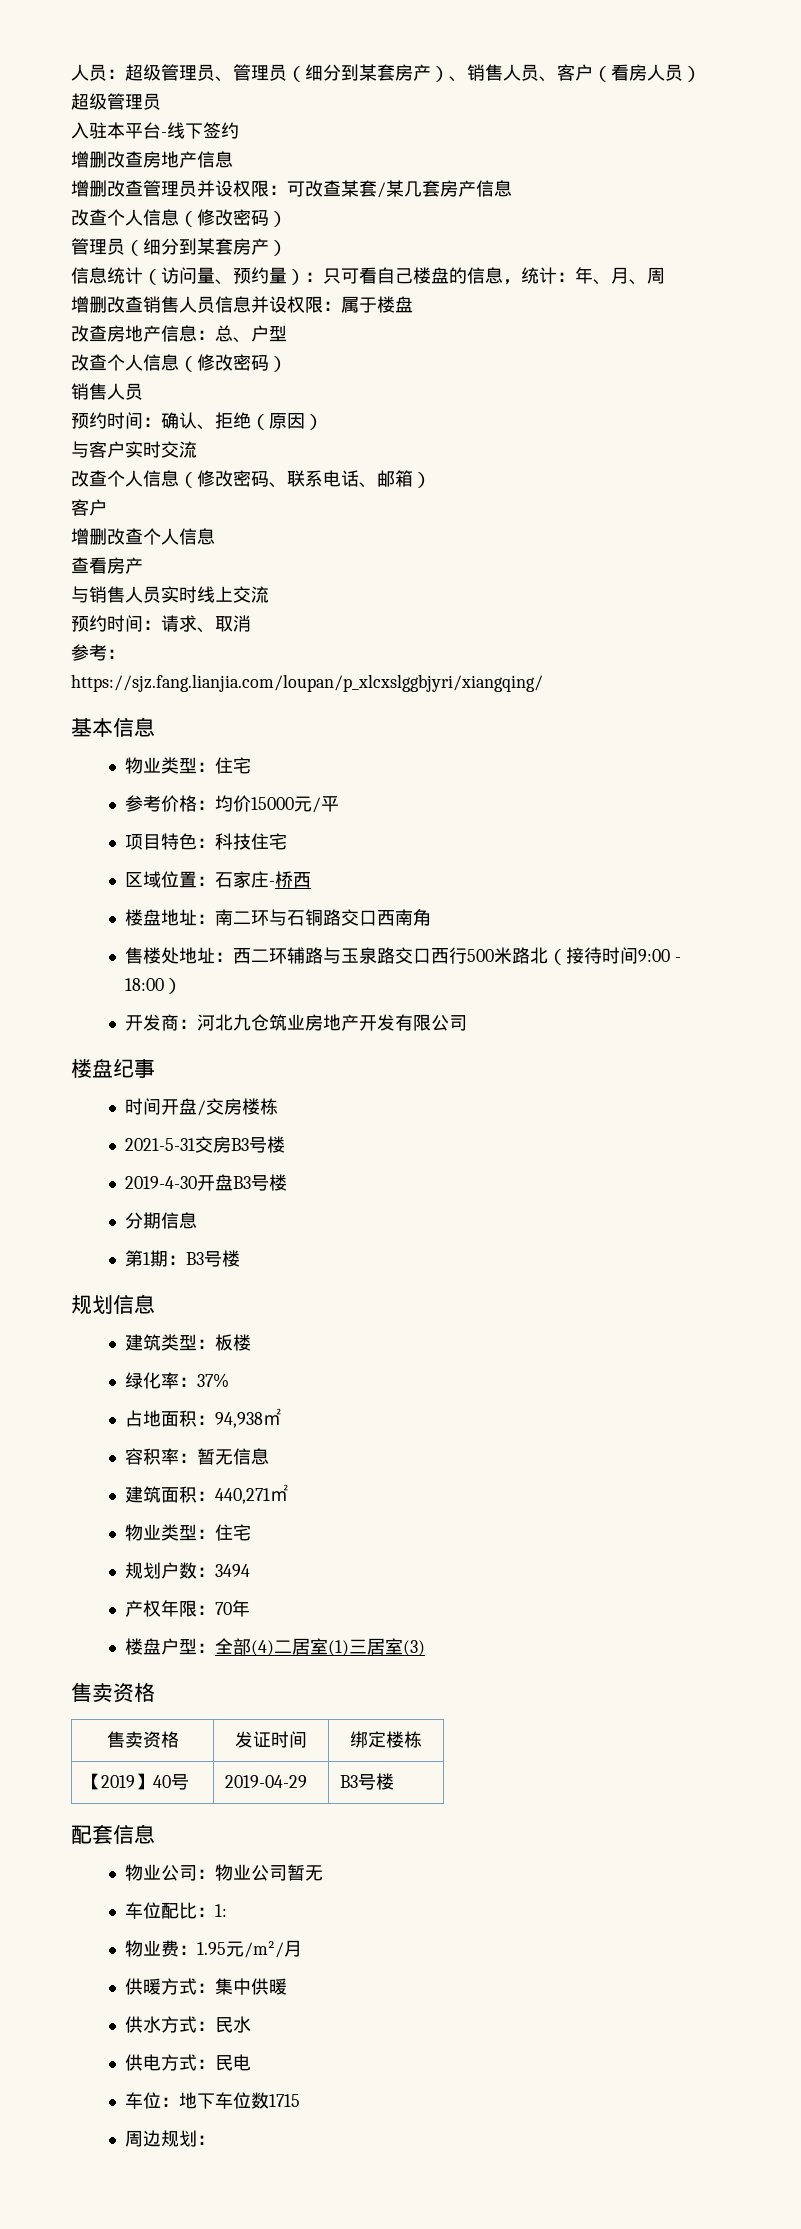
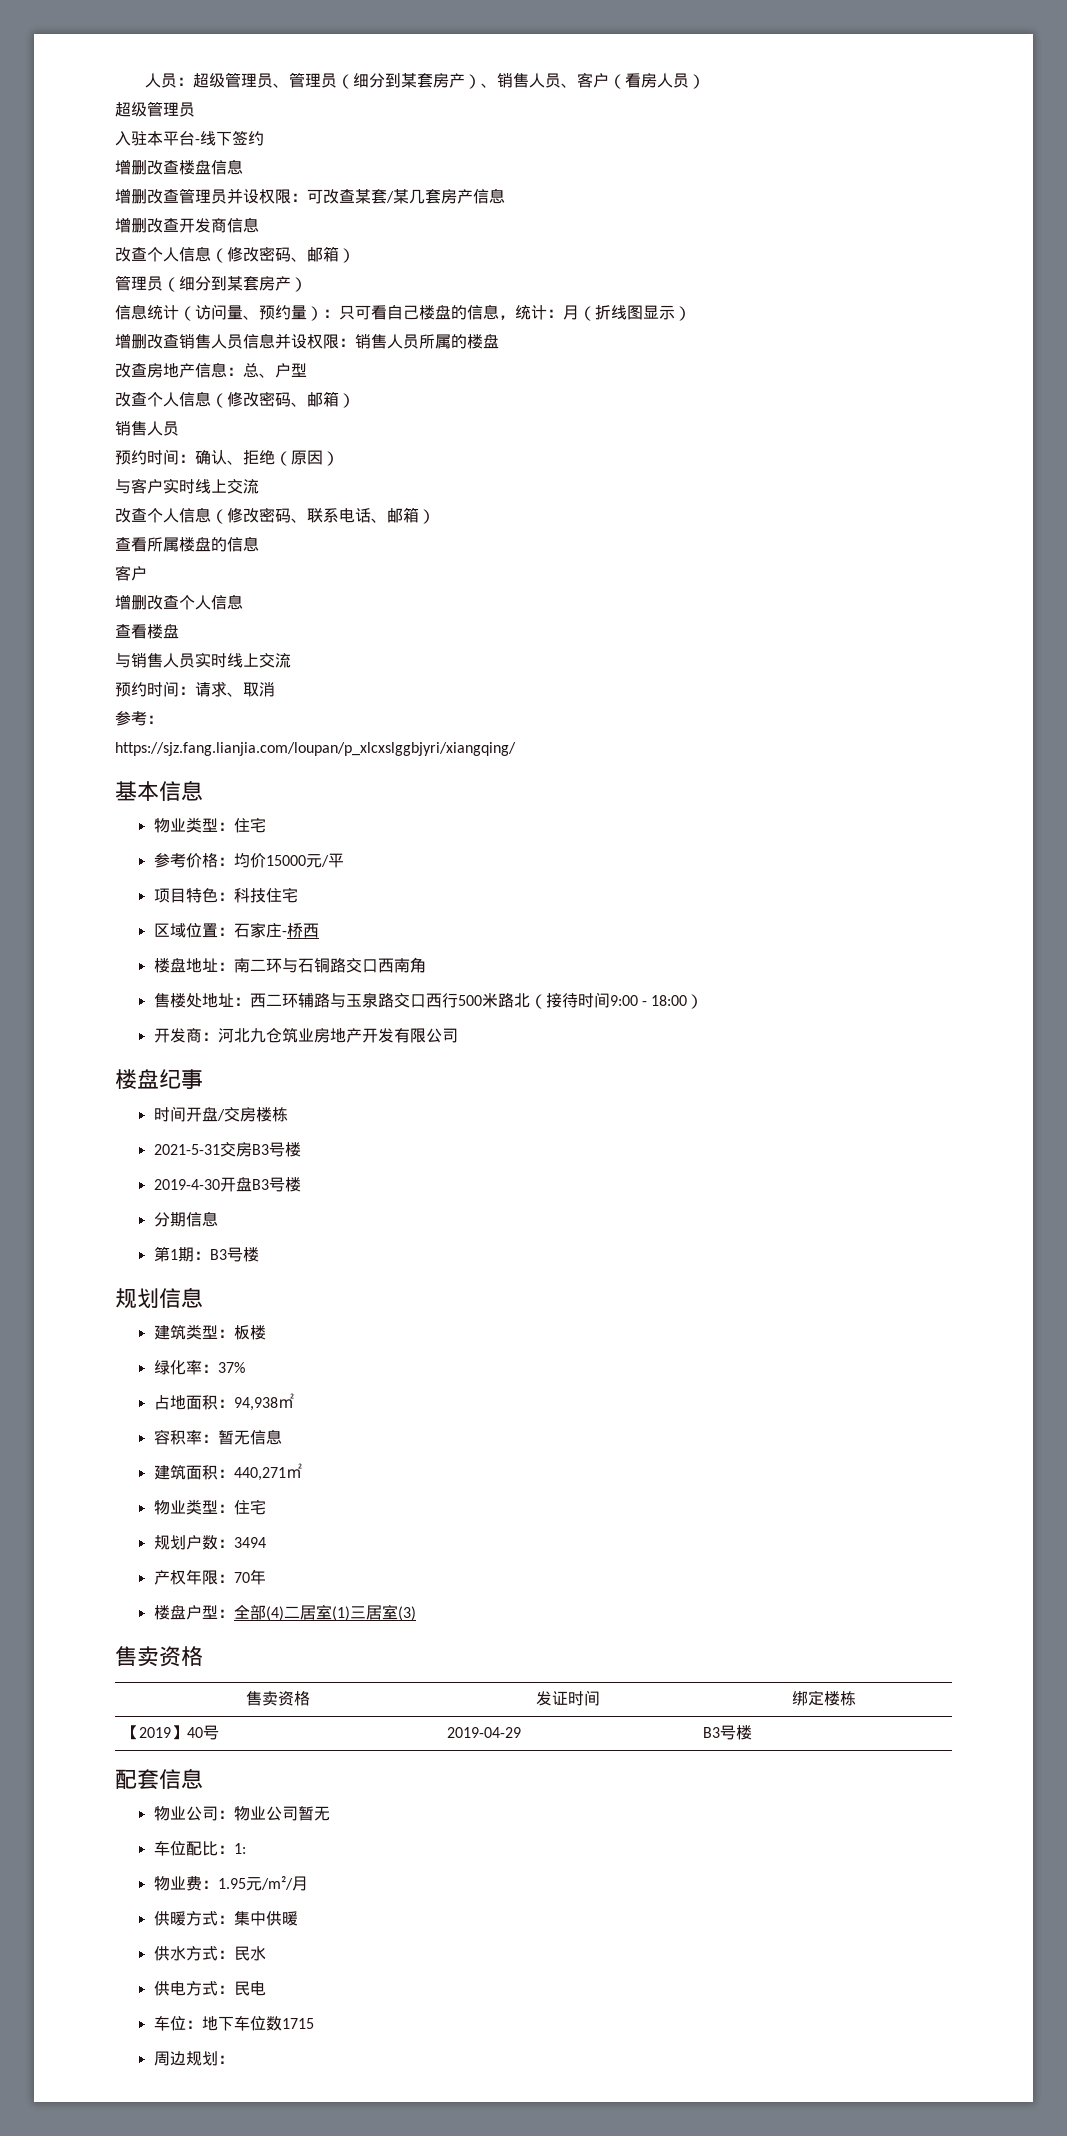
- 增删改查房地产信息
+ 增删改查楼盘信息
  增删改查管理员并设权限：可改查某套/某几套房产信息
- 改查个人信息（修改密码）
+ 增删改查开发商信息
+ 改查个人信息（修改密码、邮箱）
- 信息统计（访问量、预约量）：只可看自己楼盘的信息，统计：年、月、周
+ 信息统计（访问量、预约量）：只可看自己楼盘的信息，统计：月（折线图显示）
- 增删改查销售人员信息并设权限：属于楼盘
+ 增删改查销售人员信息并设权限：销售人员所属的楼盘
  改查房地产信息：总、户型
- 改查个人信息（修改密码）
+ 改查个人信息（修改密码、邮箱）
- 与客户实时交流
+ 与客户实时线上交流
+ 查看所属楼盘的信息
- 查看房产
+ 查看楼盘

